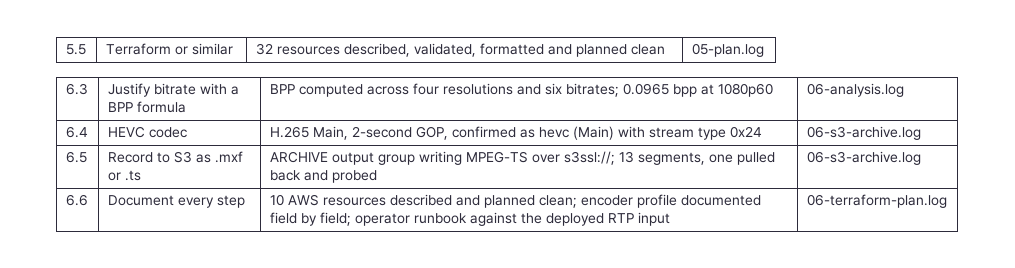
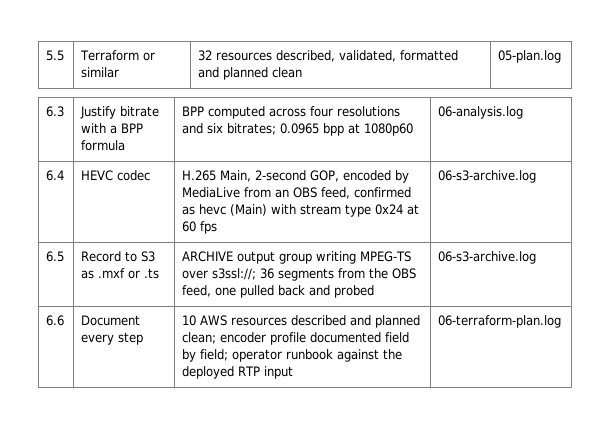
- 6.4 | HEVC codec | H.265 Main, 2-second GOP, confirmed as hevc (Main) with stream type 0x24 | 06-s3-archive.log
+ 6.4 | HEVC codec | H.265 Main, 2-second GOP, encoded by MediaLive from an OBS feed, confirmed as hevc (Main) with stream type 0x24 at 60 fps | 06-s3-archive.log
- 6.5 | Record to S3 as .mxf or .ts | ARCHIVE output group writing MPEG-TS over s3ssl://; 13 segments, one pulled back and probed | 06-s3-archive.log
+ 6.5 | Record to S3 as .mxf or .ts | ARCHIVE output group writing MPEG-TS over s3ssl://; 36 segments from the OBS feed, one pulled back and probed | 06-s3-archive.log

